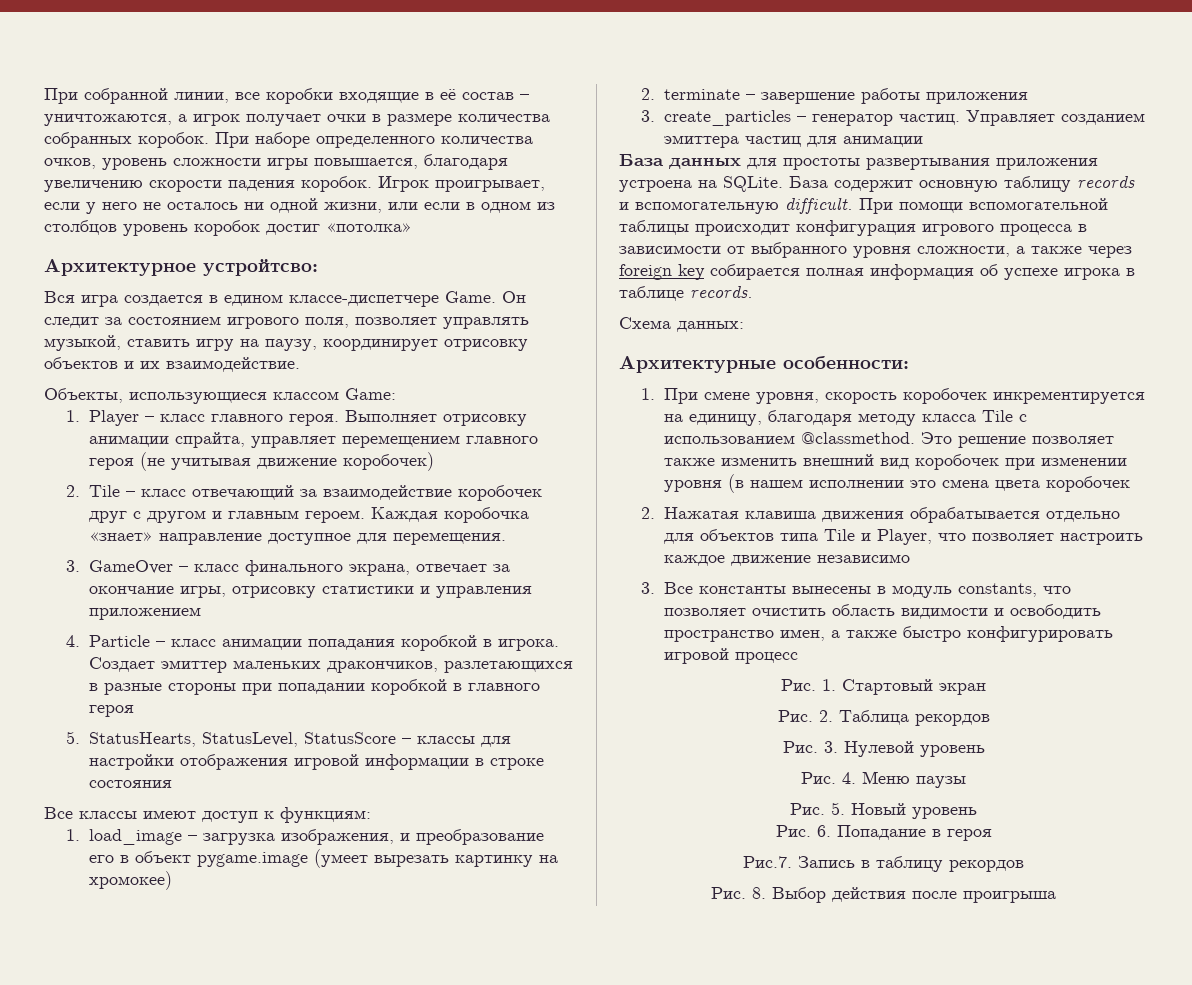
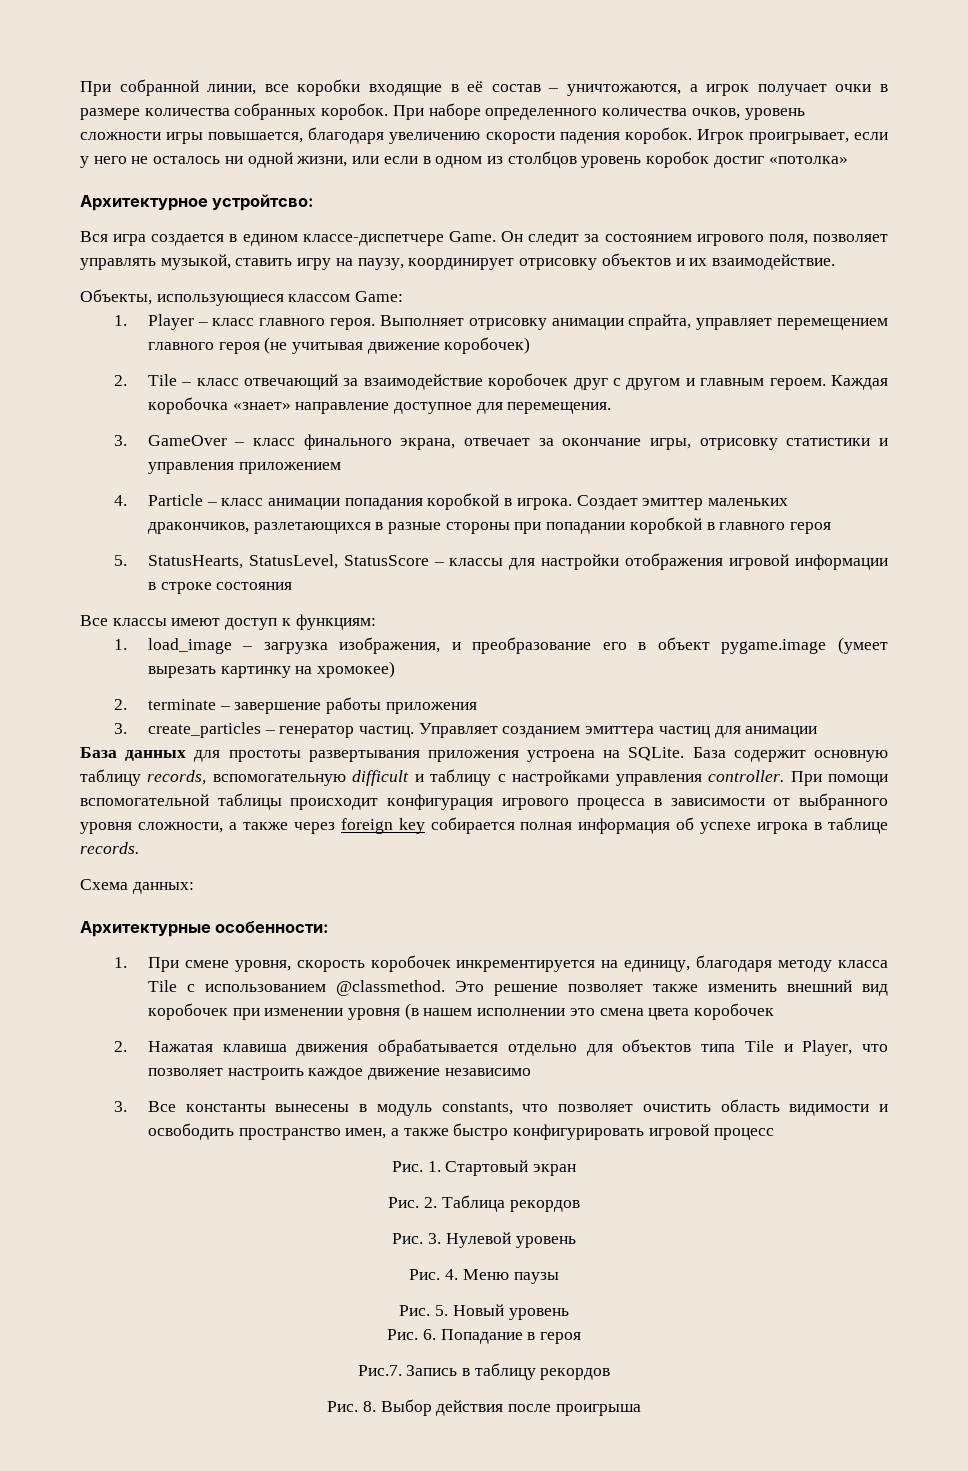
- База содержит основную таблицу records и вспомогательную difficult.
+ База содержит основную таблицу records, вспомогательную difficult и таблицу с настройками управления controller.

